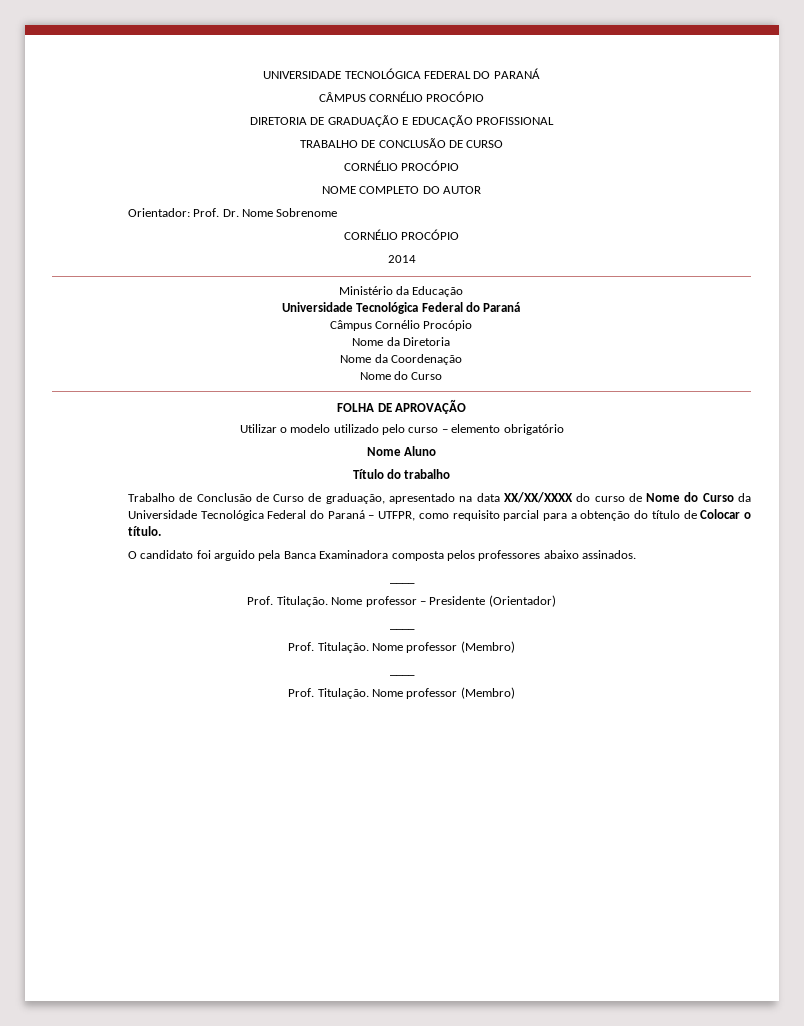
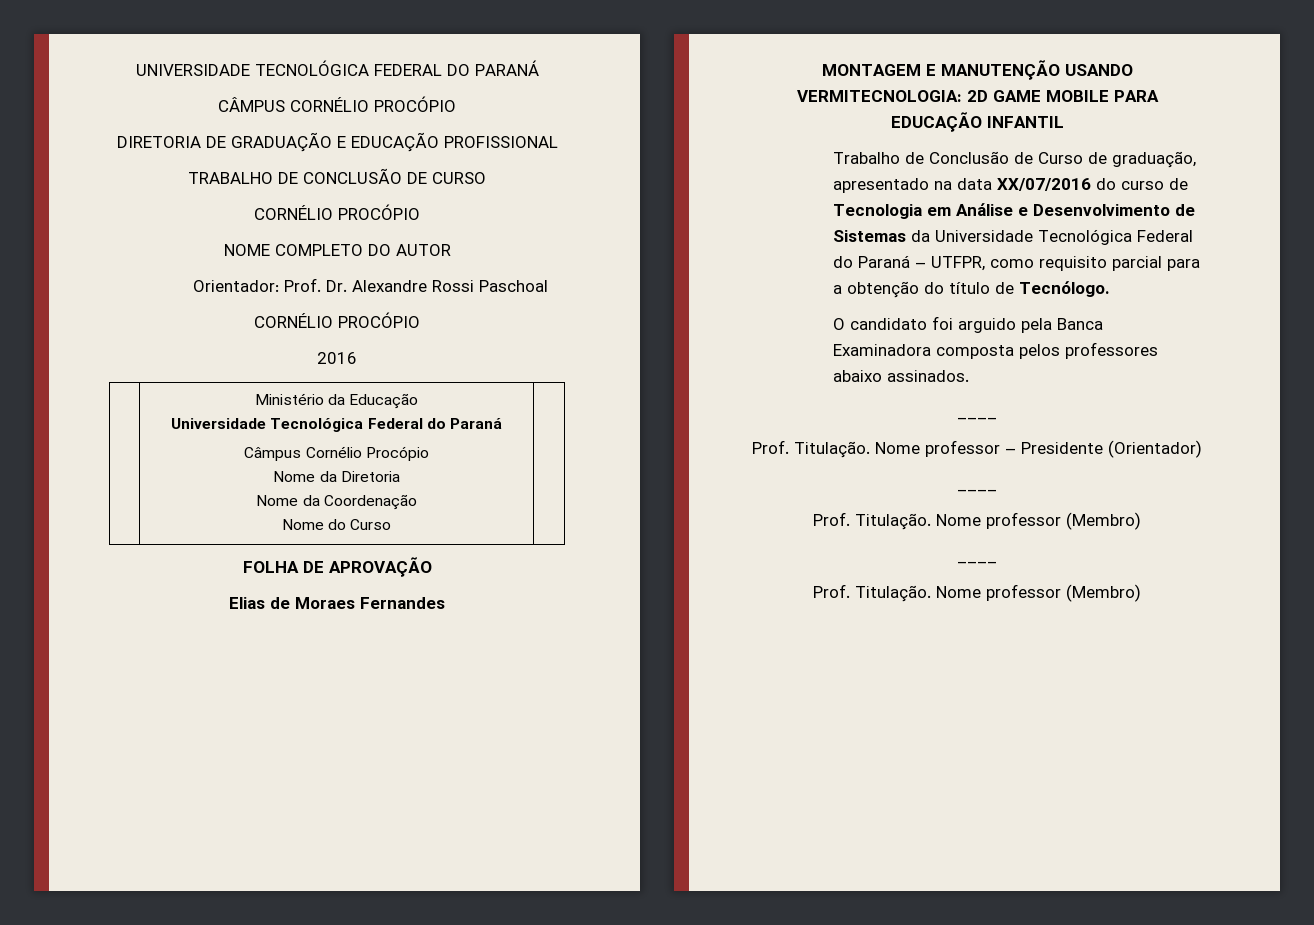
- Orientador: Prof. Dr. Nome Sobrenome
+ Orientador: Prof. Dr. Alexandre Rossi Paschoal
  CORNÉLIO PROCÓPIO
- 2014
+ 2016
- Utilizar o modelo utilizado pelo curso – elemento obrigatório
- Nome Aluno
- Título do trabalho
+ Elias de Moraes Fernandes
+ MONTAGEM E MANUTENÇÃO USANDO VERMITECNOLOGIA: 2D GAME MOBILE PARA EDUCAÇÃO INFANTIL
- Trabalho de Conclusão de Curso de graduação, apresentado na data XX/XX/XXXX do curso de Nome do Curso da Universidade Tecnológica Federal do Paraná – UTFPR, como requisito parcial para a obtenção do título de Colocar o título.
+ Trabalho de Conclusão de Curso de graduação, apresentado na data XX/07/2016 do curso de Tecnologia em Análise e Desenvolvimento de Sistemas da Universidade Tecnológica Federal do Paraná – UTFPR, como requisito parcial para a obtenção do título de Tecnólogo.

